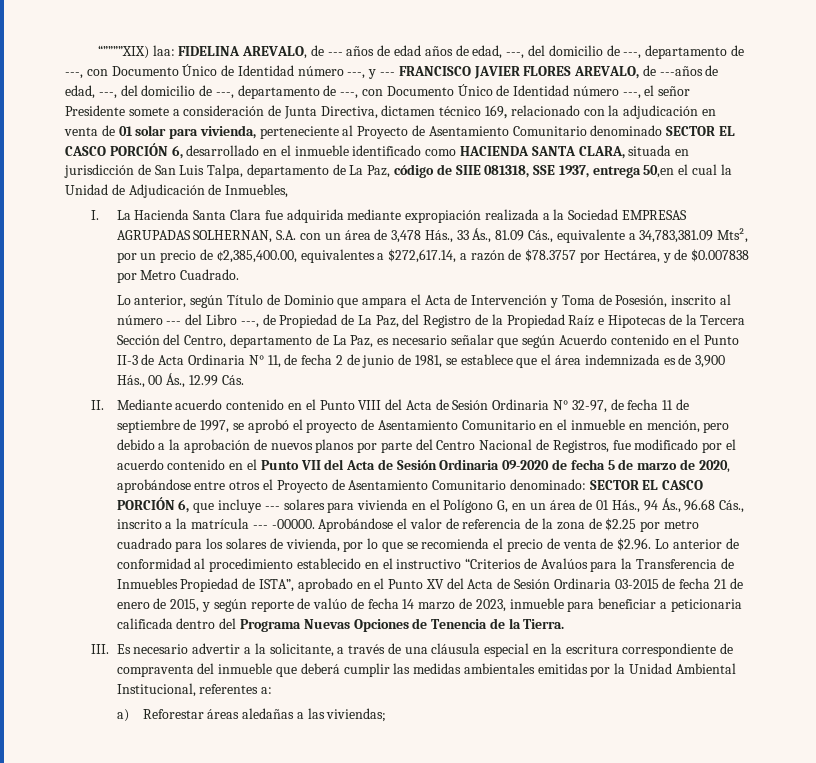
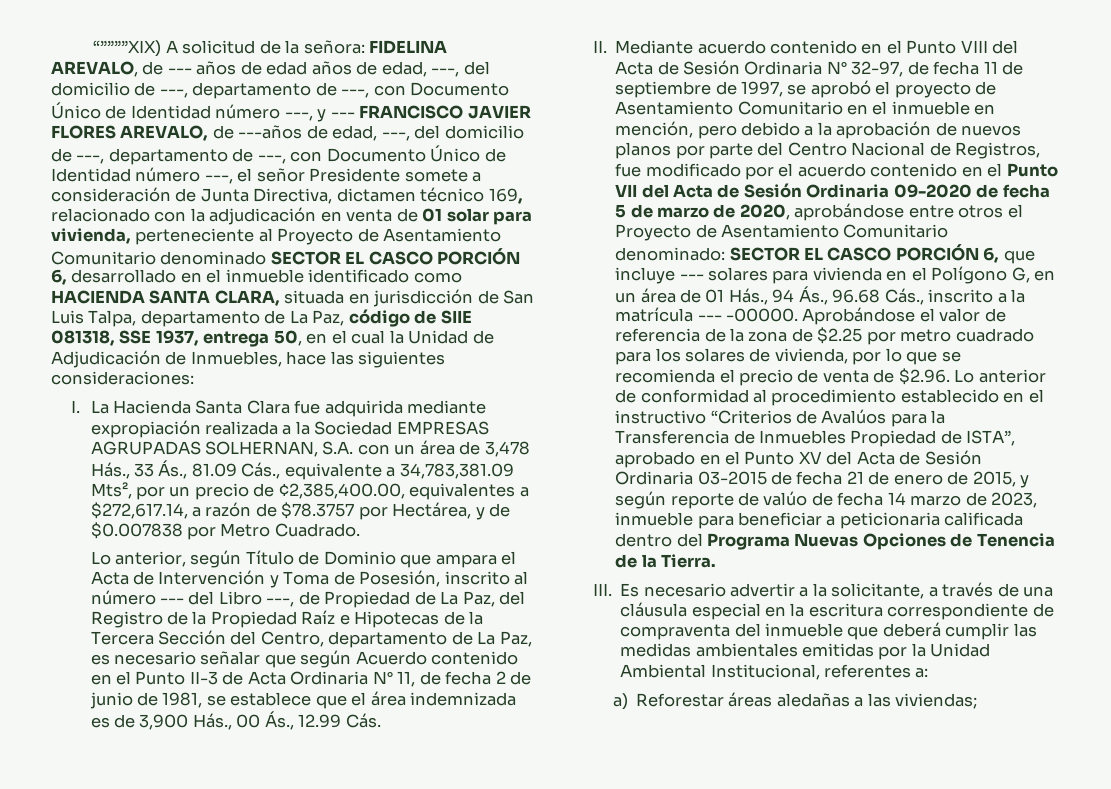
- “””””XIX) laa:
+ “””””XIX) A solicitud de la señora:
- FIDELINA AREVALO, de --- años de edad años de edad, ---, del domicilio de ---, departamento de ---, con Documento Único de Identidad número ---, y --- FRANCISCO JAVIER FLORES AREVALO, de ---años de edad, ---, del domicilio de ---, departamento de ---, con Documento Único de Identidad número ---, el señor Presidente somete a consideración de Junta Directiva, dictamen técnico 169, relacionado con la adjudicación en venta de 01 solar para vivienda, perteneciente al Proyecto de Asentamiento Comunitario denominado SECTOR EL CASCO PORCIÓN 6, desarrollado en el inmueble identificado como HACIENDA SANTA CLARA, situada en jurisdicción de San Luis Talpa, departamento de La Paz, código de SIIE 081318, SSE 1937, entrega 50,en el cual la Unidad de Adjudicación de Inmuebles,
+ FIDELINA AREVALO, de --- años de edad años de edad, ---, del domicilio de ---, departamento de ---, con Documento Único de Identidad número ---, y --- FRANCISCO JAVIER FLORES AREVALO, de ---años de edad, ---, del domicilio de ---, departamento de ---, con Documento Único de Identidad número ---, el señor Presidente somete a consideración de Junta Directiva, dictamen técnico 169, relacionado con la adjudicación en venta de 01 solar para vivienda, perteneciente al Proyecto de Asentamiento Comunitario denominado SECTOR EL CASCO PORCIÓN 6, desarrollado en el inmueble identificado como HACIENDA SANTA CLARA, situada en jurisdicción de San Luis Talpa, departamento de La Paz, código de SIIE 081318, SSE 1937, entrega 50, en el cual la Unidad de Adjudicación de Inmuebles, hace las siguientes consideraciones:

